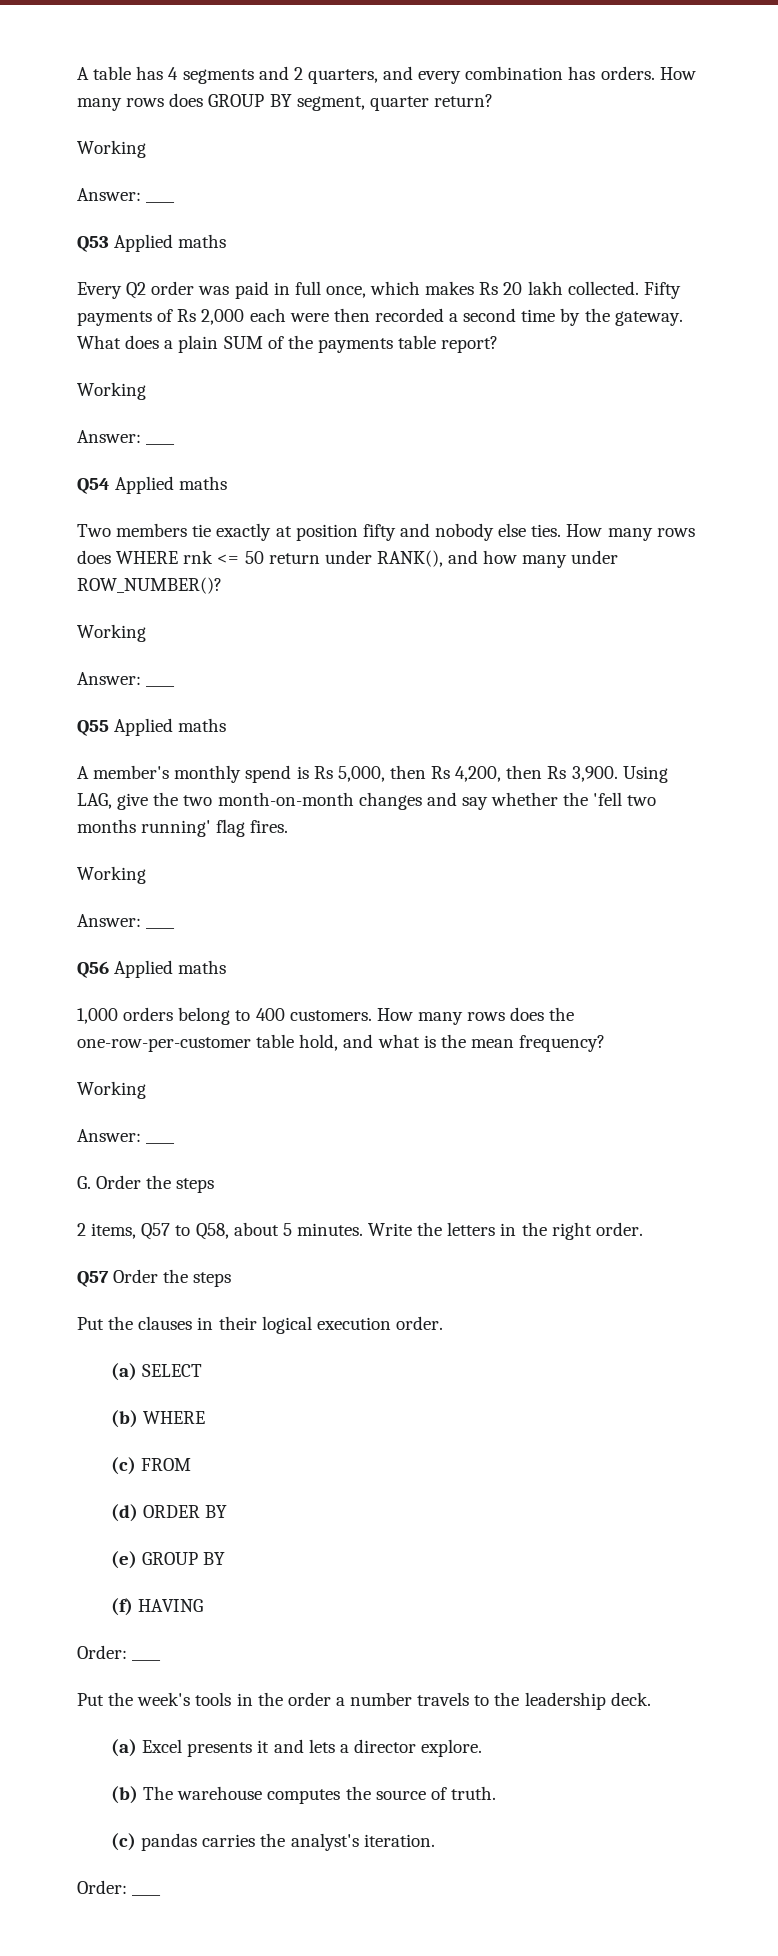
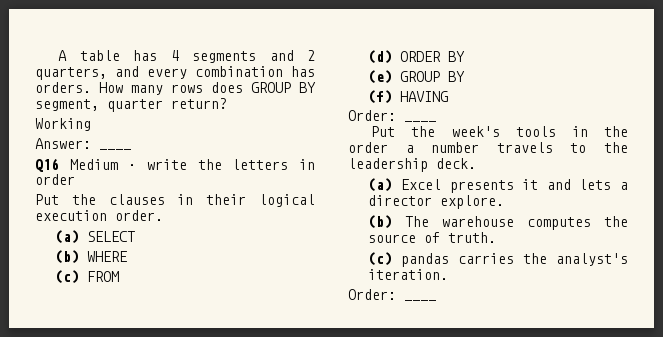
- Q53 Applied maths
- Every Q2 order was paid in full once, which makes Rs 20 lakh collected. Fifty payments of Rs 2,000 each were then recorded a second time by the gateway. What does a plain SUM of the payments table report?
- Working
- Answer: ____
- Q54 Applied maths
- Two members tie exactly at position fifty and nobody else ties. How many rows does WHERE rnk <= 50 return under RANK(), and how many under ROW_NUMBER()?
- Working
- Answer: ____
- Q55 Applied maths
- A member's monthly spend is Rs 5,000, then Rs 4,200, then Rs 3,900. Using LAG, give the two month-on-month changes and say whether the 'fell two months running' flag fires.
- Working
- Answer: ____
- Q56 Applied maths
- 1,000 orders belong to 400 customers. How many rows does the one-row-per-customer table hold, and what is the mean frequency?
- Working
- Answer: ____
- G. Order the steps
- 2 items, Q57 to Q58, about 5 minutes. Write the letters in the right order.
- Q57 Order the steps
+ Q16 Medium · write the letters in order

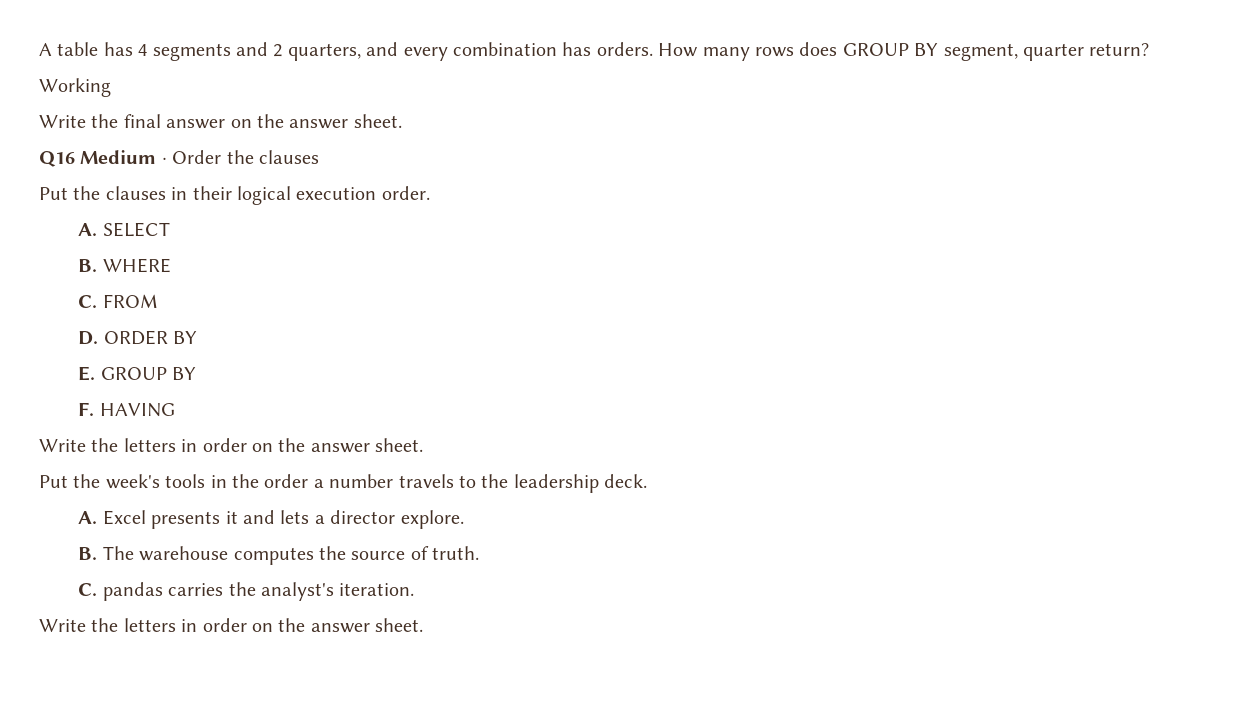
- Answer: ____
- Q16 Medium · write the letters in order
+ Write the final answer on the answer sheet.
+ Q16 Medium · Order the clauses
- (a) SELECT
+ A. SELECT
- (b) WHERE
+ B. WHERE
- (c) FROM
+ C. FROM
- (d) ORDER BY
+ D. ORDER BY
- (e) GROUP BY
+ E. GROUP BY
- (f) HAVING
- Order: ____
+ F. HAVING
+ Write the letters in order on the answer sheet.
- (a) Excel presents it and lets a director explore.
+ A. Excel presents it and lets a director explore.
- (b) The warehouse computes the source of truth.
+ B. The warehouse computes the source of truth.
- (c) pandas carries the analyst's iteration.
- Order: ____
+ C. pandas carries the analyst's iteration.
+ Write the letters in order on the answer sheet.

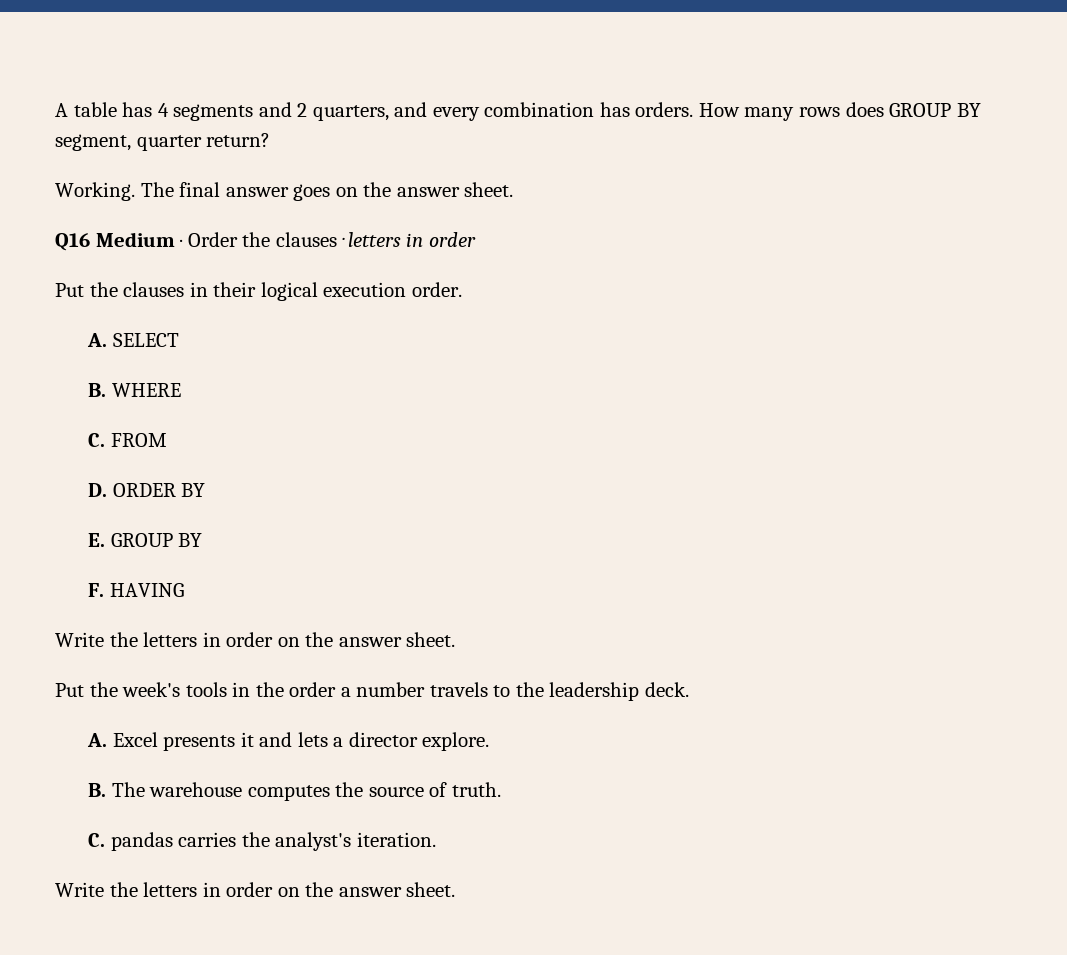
- Working
- Write the final answer on the answer sheet.
+ Working. The final answer goes on the answer sheet.
- Q16 Medium · Order the clauses
+ Q16 Medium · Order the clauses · letters in order

